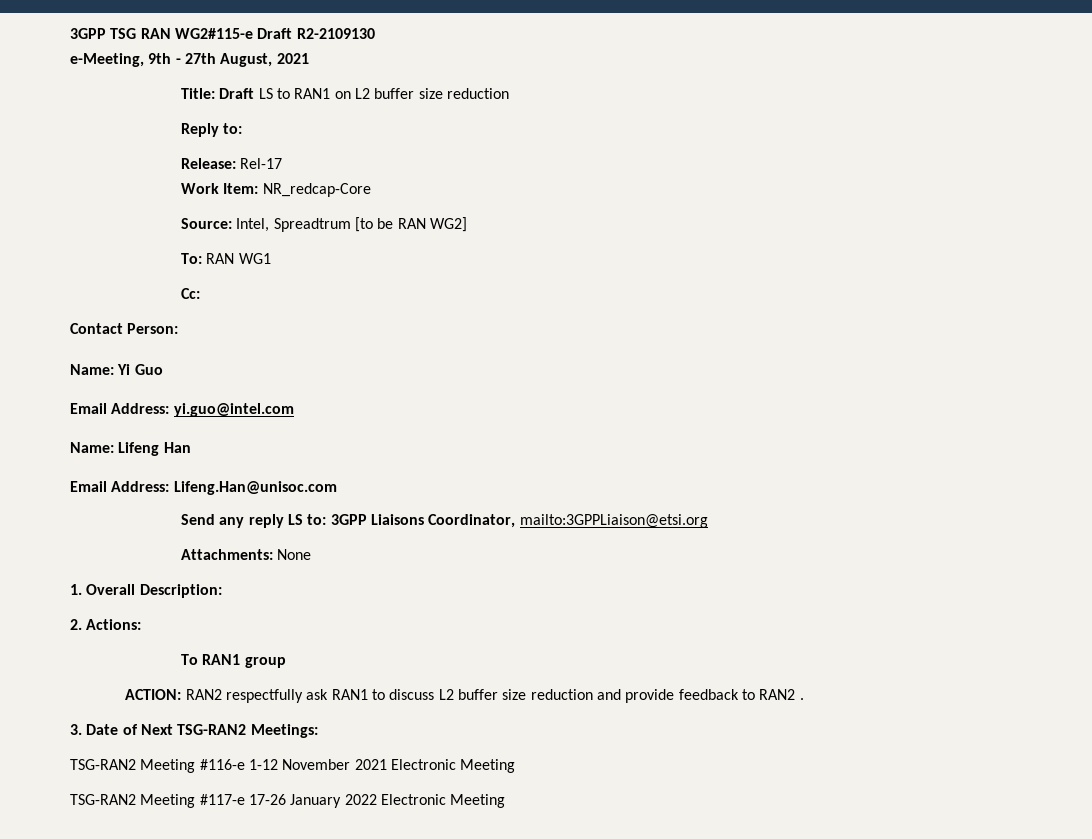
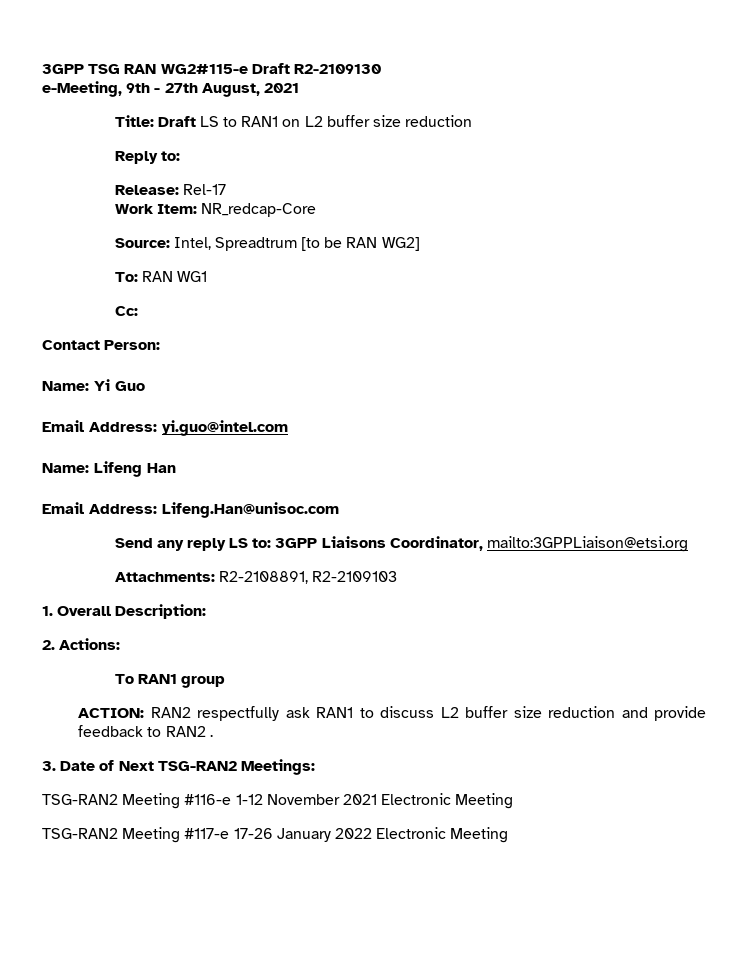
- Attachments: None
+ Attachments: R2-2108891, R2-2109103

